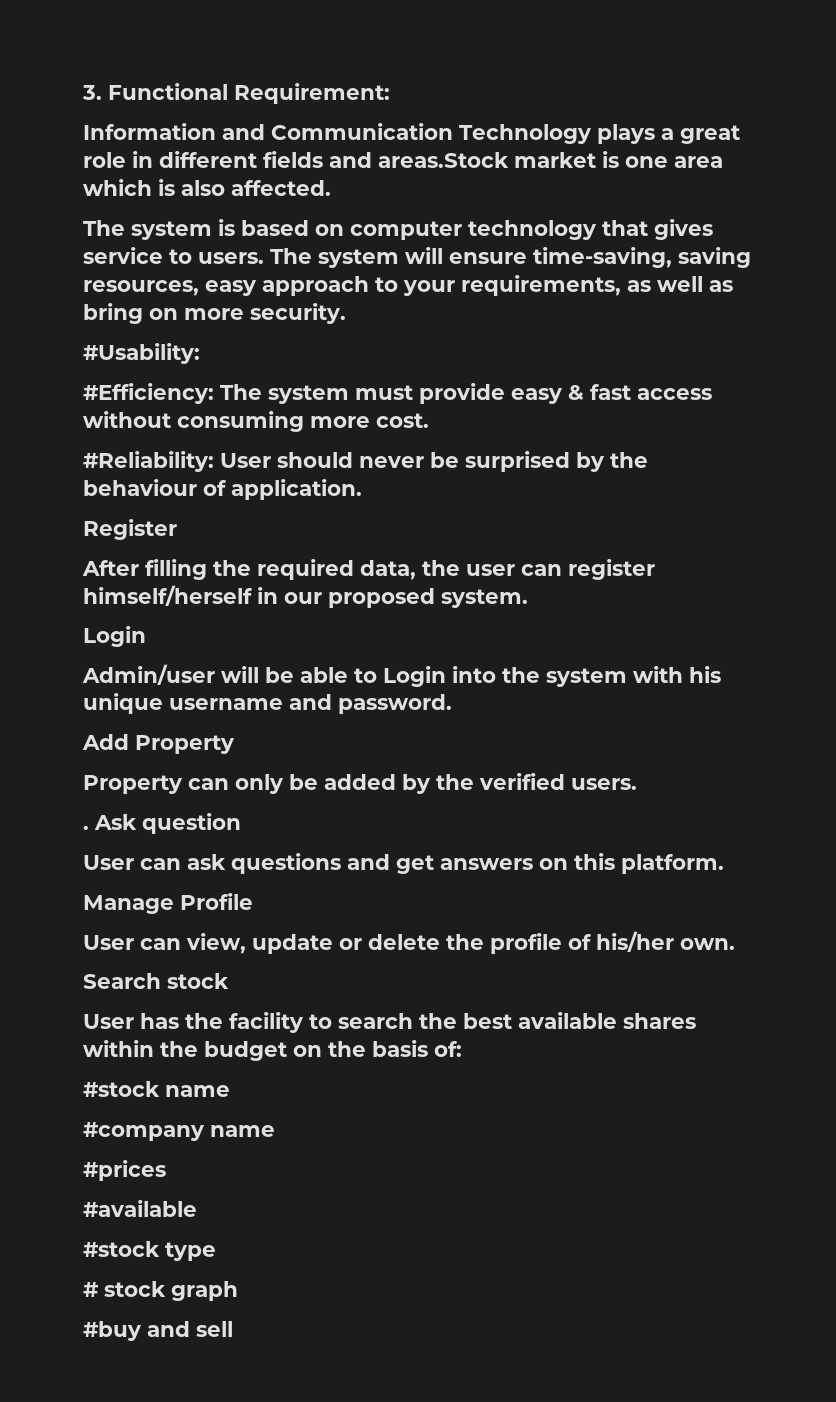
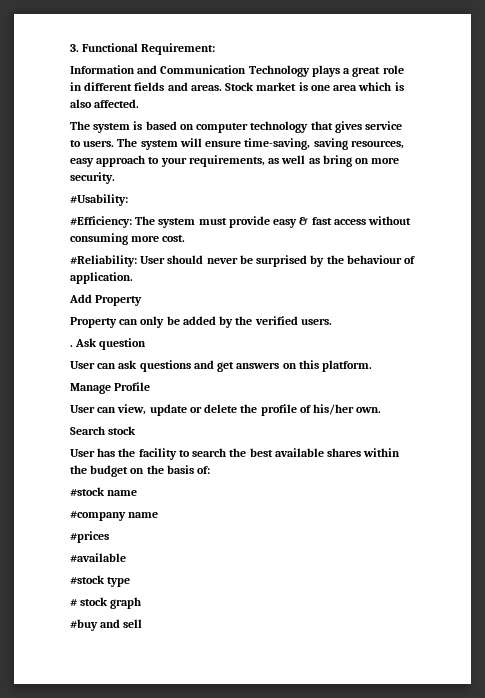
- Information and Communication Technology plays a great role in different fields and areas.Stock market is one area which is also affected.
+ Information and Communication Technology plays a great role in different fields and areas. Stock market is one area which is also affected.
- Register
- After filling the required data, the user can register himself/herself in our proposed system.
- Login
- Admin/user will be able to Login into the system with his unique username and password.

